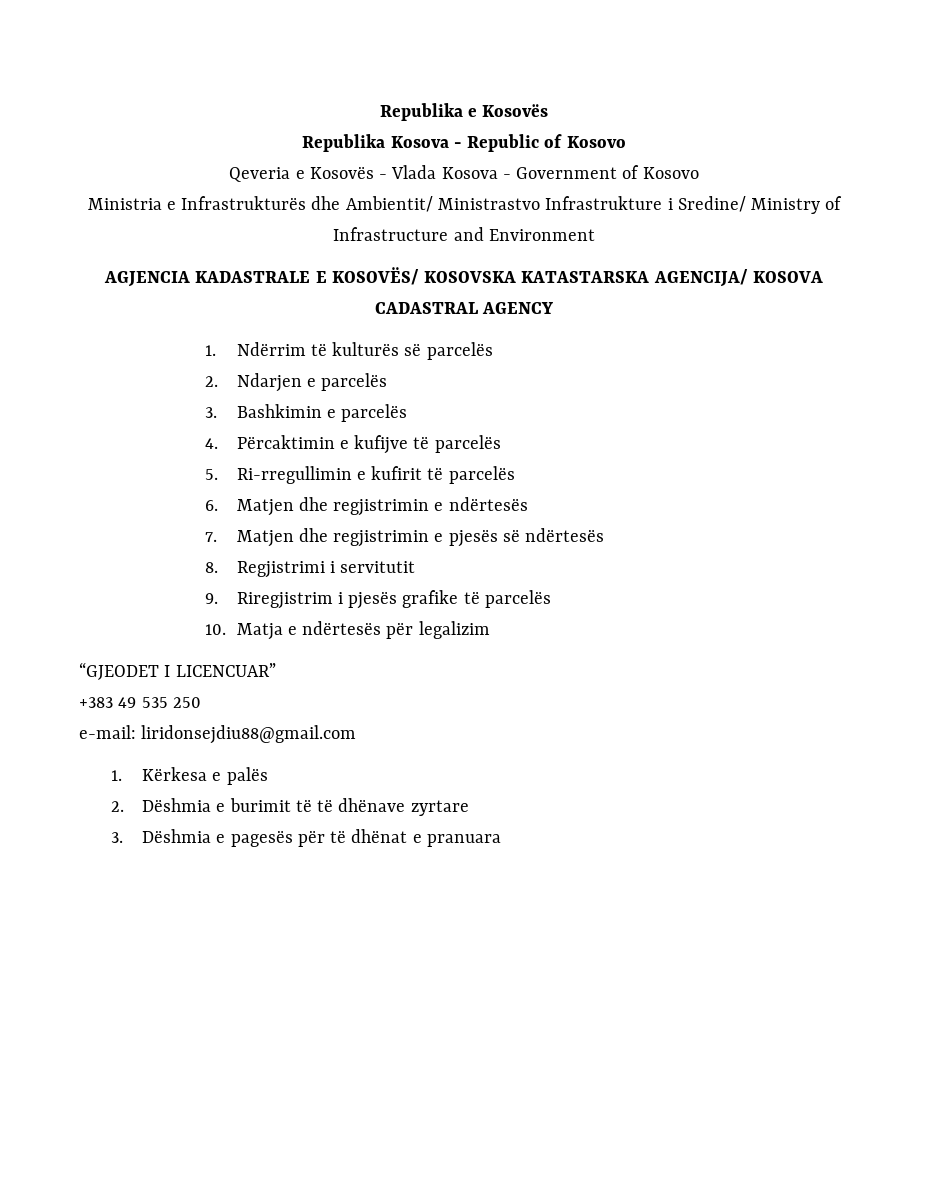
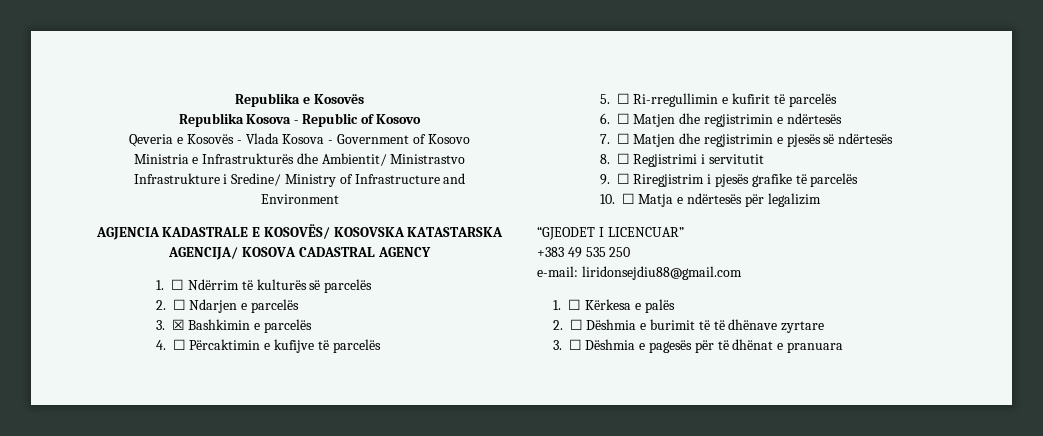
- 1. Ndërrim të kulturës së parcelës
+ 1. ☐ Ndërrim të kulturës së parcelës
- 2. Ndarjen e parcelës
+ 2. ☐ Ndarjen e parcelës
- 3. Bashkimin e parcelës
+ 3. ☒ Bashkimin e parcelës
- 4. Përcaktimin e kufijve të parcelës
+ 4. ☐ Përcaktimin e kufijve të parcelës
- 5. Ri-rregullimin e kufirit të parcelës
+ 5. ☐ Ri-rregullimin e kufirit të parcelës
- 6. Matjen dhe regjistrimin e ndërtesës
+ 6. ☐ Matjen dhe regjistrimin e ndërtesës
- 7. Matjen dhe regjistrimin e pjesës së ndërtesës
+ 7. ☐ Matjen dhe regjistrimin e pjesës së ndërtesës
- 8. Regjistrimi i servitutit
+ 8. ☐ Regjistrimi i servitutit
- 9. Riregjistrim i pjesës grafike të parcelës
+ 9. ☐ Riregjistrim i pjesës grafike të parcelës
- 10. Matja e ndërtesës për legalizim
+ 10. ☐ Matja e ndërtesës për legalizim
- 1. Kërkesa e palës
+ 1. ☐ Kërkesa e palës
- 2. Dëshmia e burimit të të dhënave zyrtare
+ 2. ☐ Dëshmia e burimit të të dhënave zyrtare
- 3. Dëshmia e pagesës për të dhënat e pranuara
+ 3. ☐ Dëshmia e pagesës për të dhënat e pranuara

